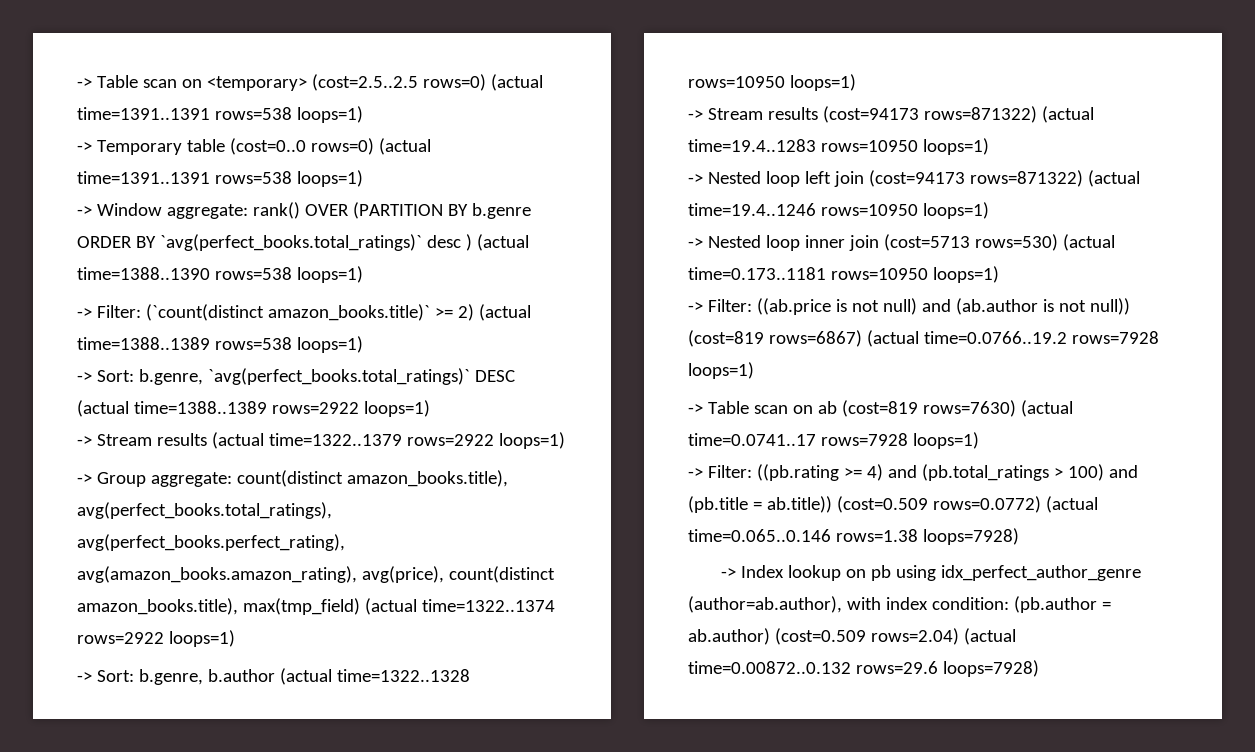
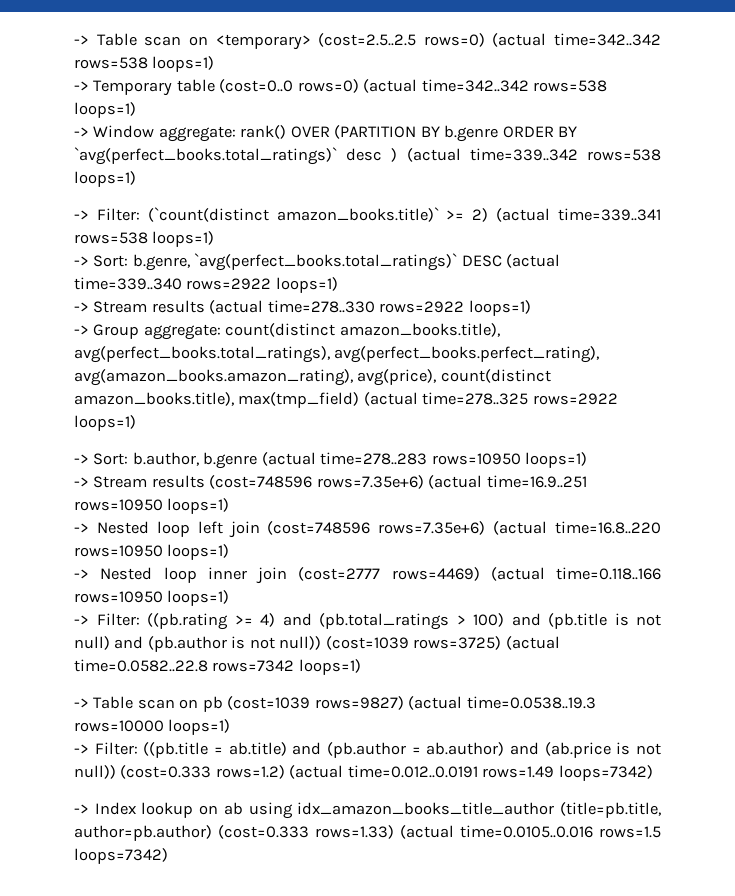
- -> Table scan on <temporary> (cost=2.5..2.5 rows=0) (actual time=1391..1391 rows=538 loops=1)
+ -> Table scan on <temporary> (cost=2.5..2.5 rows=0) (actual time=342..342 rows=538 loops=1)
- -> Temporary table (cost=0..0 rows=0) (actual time=1391..1391 rows=538 loops=1)
+ -> Temporary table (cost=0..0 rows=0) (actual time=342..342 rows=538 loops=1)
- -> Window aggregate: rank() OVER (PARTITION BY b.genre ORDER BY `avg(perfect_books.total_ratings)` desc ) (actual time=1388..1390 rows=538 loops=1)
+ -> Window aggregate: rank() OVER (PARTITION BY b.genre ORDER BY `avg(perfect_books.total_ratings)` desc ) (actual time=339..342 rows=538 loops=1)
- -> Filter: (`count(distinct amazon_books.title)` >= 2) (actual time=1388..1389 rows=538 loops=1)
+ -> Filter: (`count(distinct amazon_books.title)` >= 2) (actual time=339..341 rows=538 loops=1)
- -> Sort: b.genre, `avg(perfect_books.total_ratings)` DESC (actual time=1388..1389 rows=2922 loops=1)
+ -> Sort: b.genre, `avg(perfect_books.total_ratings)` DESC (actual time=339..340 rows=2922 loops=1)
- -> Stream results (actual time=1322..1379 rows=2922 loops=1)
+ -> Stream results (actual time=278..330 rows=2922 loops=1)
- -> Group aggregate: count(distinct amazon_books.title), avg(perfect_books.total_ratings), avg(perfect_books.perfect_rating), avg(amazon_books.amazon_rating), avg(price), count(distinct amazon_books.title), max(tmp_field) (actual time=1322..1374 rows=2922 loops=1)
+ -> Group aggregate: count(distinct amazon_books.title), avg(perfect_books.total_ratings), avg(perfect_books.perfect_rating), avg(amazon_books.amazon_rating), avg(price), count(distinct amazon_books.title), max(tmp_field) (actual time=278..325 rows=2922 loops=1)
- -> Sort: b.genre, b.author (actual time=1322..1328 rows=10950 loops=1)
+ -> Sort: b.author, b.genre (actual time=278..283 rows=10950 loops=1)
- -> Stream results (cost=94173 rows=871322) (actual time=19.4..1283 rows=10950 loops=1)
+ -> Stream results (cost=748596 rows=7.35e+6) (actual time=16.9..251 rows=10950 loops=1)
- -> Nested loop left join (cost=94173 rows=871322) (actual time=19.4..1246 rows=10950 loops=1)
+ -> Nested loop left join (cost=748596 rows=7.35e+6) (actual time=16.8..220 rows=10950 loops=1)
- -> Nested loop inner join (cost=5713 rows=530) (actual time=0.173..1181 rows=10950 loops=1)
- -> Filter: ((ab.price is not null) and (ab.author is not null)) (cost=819 rows=6867) (actual time=0.0766..19.2 rows=7928 loops=1)
- -> Table scan on ab (cost=819 rows=7630) (actual time=0.0741..17 rows=7928 loops=1)
+ -> Nested loop inner join (cost=2777 rows=4469) (actual time=0.118..166 rows=10950 loops=1)
- -> Filter: ((pb.rating >= 4) and (pb.total_ratings > 100) and (pb.title = ab.title)) (cost=0.509 rows=0.0772) (actual time=0.065..0.146 rows=1.38 loops=7928)
- -> Index lookup on pb using idx_perfect_author_genre (author=ab.author), with index condition: (pb.author = ab.author) (cost=0.509 rows=2.04) (actual time=0.00872..0.132 rows=29.6 loops=7928)
+ -> Filter: ((pb.rating >= 4) and (pb.total_ratings > 100) and (pb.title is not null) and (pb.author is not null)) (cost=1039 rows=3725) (actual time=0.0582..22.8 rows=7342 loops=1)
+ -> Table scan on pb (cost=1039 rows=9827) (actual time=0.0538..19.3 rows=10000 loops=1)
+ -> Filter: ((pb.title = ab.title) and (pb.author = ab.author) and (ab.price is not null)) (cost=0.333 rows=1.2) (actual time=0.012..0.0191 rows=1.49 loops=7342)
+ -> Index lookup on ab using idx_amazon_books_title_author (title=pb.title, author=pb.author) (cost=0.333 rows=1.33) (actual time=0.0105..0.016 rows=1.5 loops=7342)

